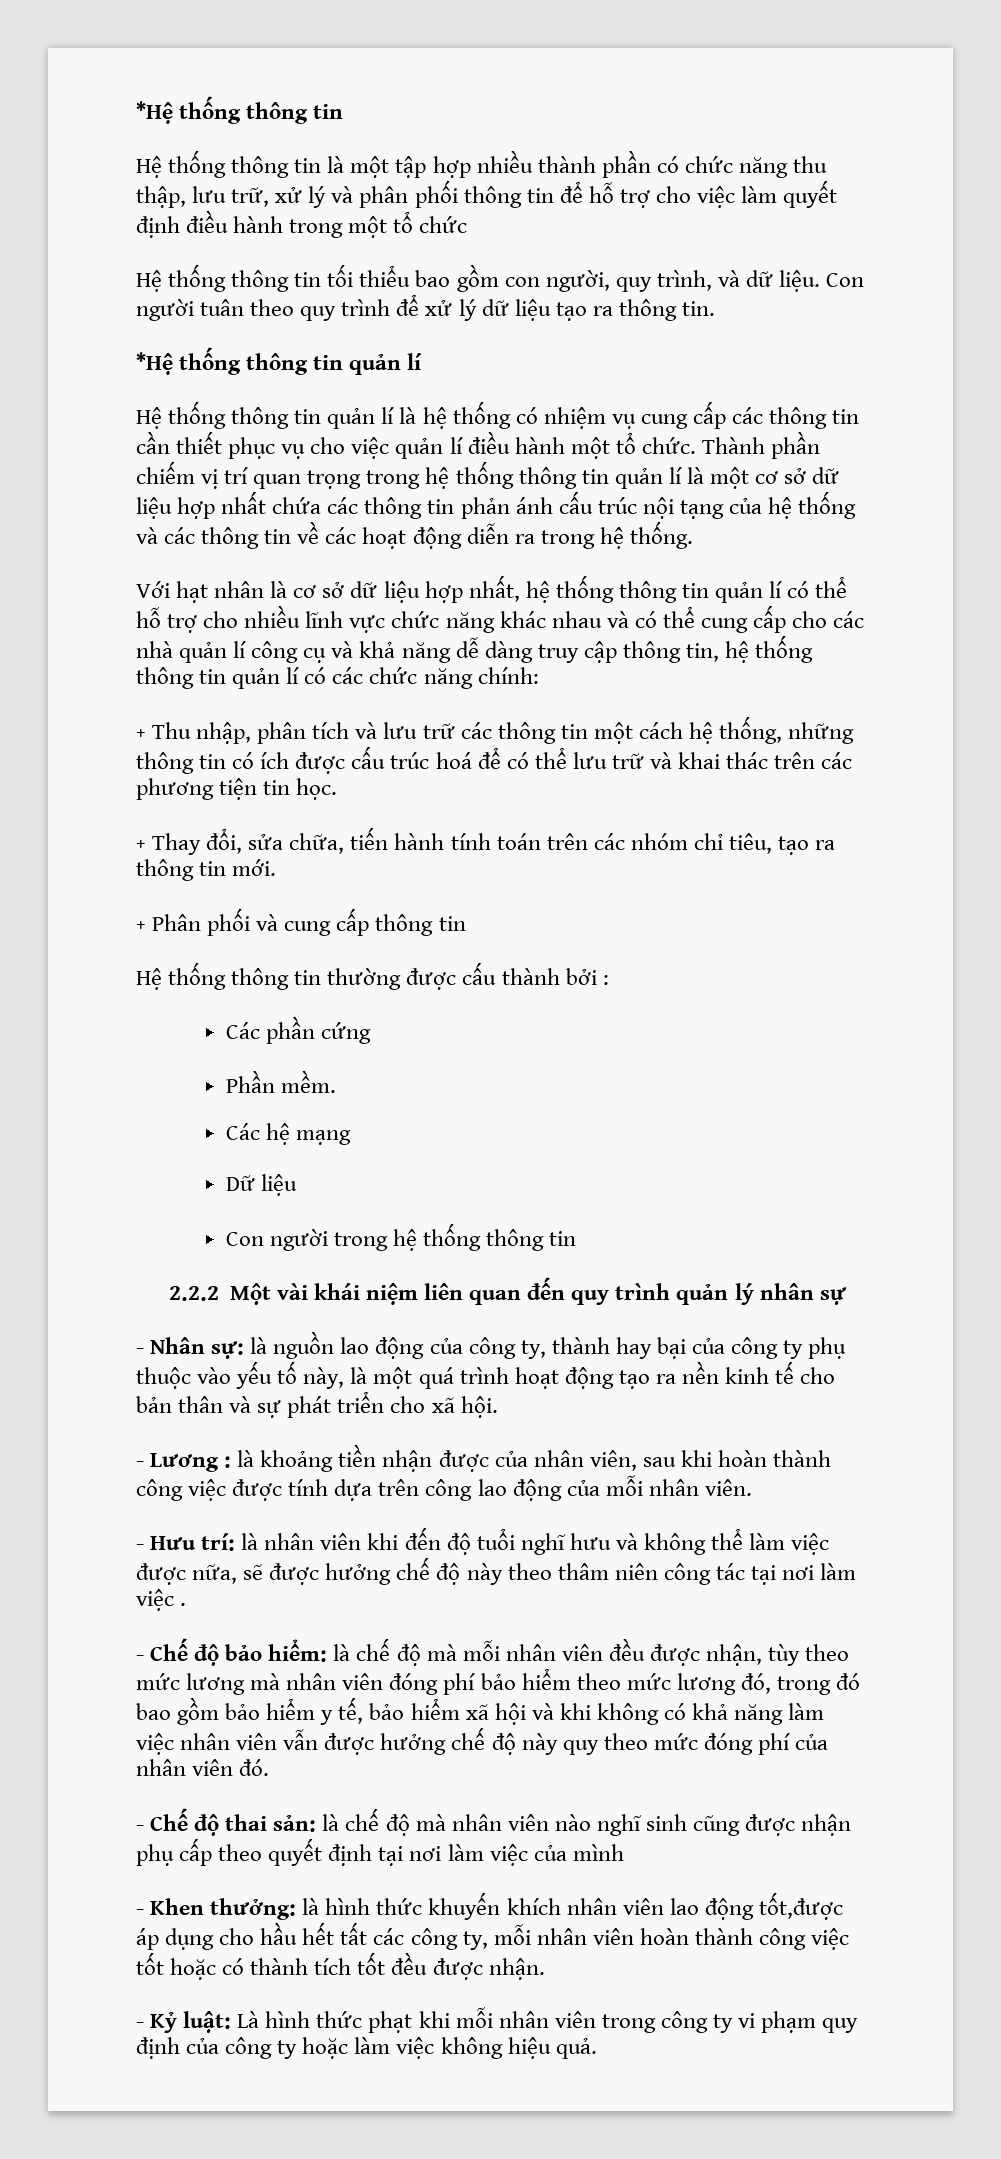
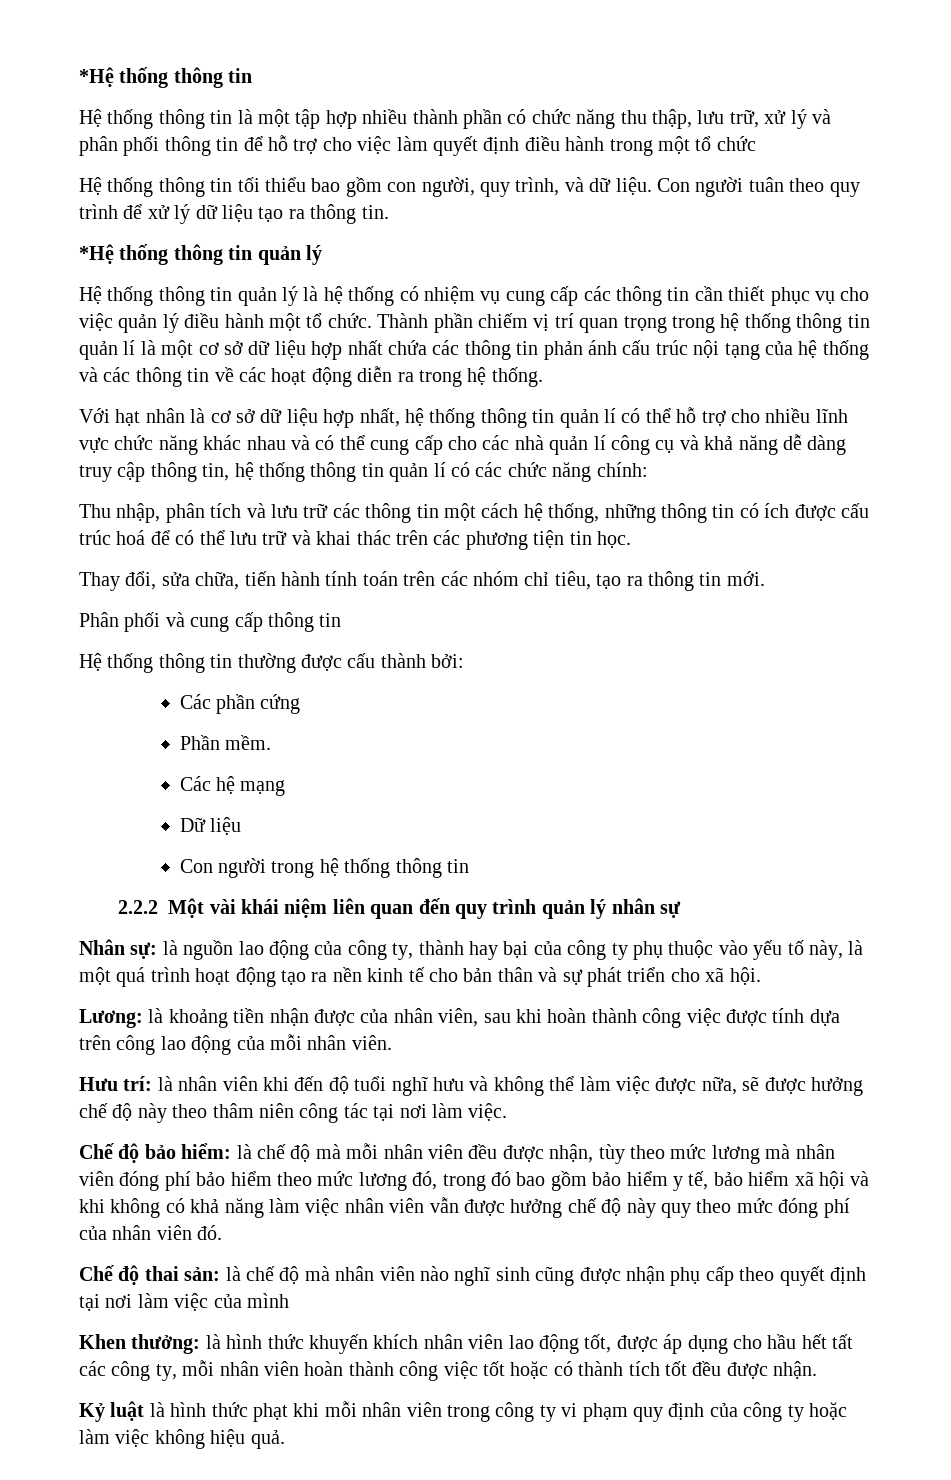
- *Hệ thống thông tin quản lí
+ *Hệ thống thông tin quản lý
- Hệ thống thông tin quản lí là hệ thống có nhiệm vụ cung cấp các thông tin cần thiết phục vụ cho việc quản lí điều hành một tổ chức.
+ Hệ thống thông tin quản lý là hệ thống có nhiệm vụ cung cấp các thông tin cần thiết phục vụ cho việc quản lý điều hành một tổ chức.
- + Thu nhập, phân tích và lưu trữ các thông tin một cách hệ thống, những thông tin có ích được cấu trúc hoá để có thể lưu trữ và khai thác trên các phương tiện tin học.
+ Thu nhập, phân tích và lưu trữ các thông tin một cách hệ thống, những thông tin có ích được cấu trúc hoá để có thể lưu trữ và khai thác trên các phương tiện tin học.
- + Thay đổi, sửa chữa, tiến hành tính toán trên các nhóm chỉ tiêu, tạo ra thông tin mới.
+ Thay đổi, sửa chữa, tiến hành tính toán trên các nhóm chỉ tiêu, tạo ra thông tin mới.
- + Phân phối và cung cấp thông tin
+ Phân phối và cung cấp thông tin
- Hệ thống thông tin thường được cấu thành bởi :
+ Hệ thống thông tin thường được cấu thành bởi:
- - Nhân sự: là nguồn lao động của công ty, thành hay bại của công ty phụ thuộc vào yếu tố này, là một quá trình hoạt động tạo ra nền kinh tế cho bản thân và sự phát triển cho xã hội.
+ Nhân sự: là nguồn lao động của công ty, thành hay bại của công ty phụ thuộc vào yếu tố này, là một quá trình hoạt động tạo ra nền kinh tế cho bản thân và sự phát triển cho xã hội.
- - Lương : là khoảng tiền nhận được của nhân viên, sau khi hoàn thành công việc được tính dựa trên công lao động của mỗi nhân viên.
+ Lương: là khoảng tiền nhận được của nhân viên, sau khi hoàn thành công việc được tính dựa trên công lao động của mỗi nhân viên.
- - Hưu trí:
+ Hưu trí:
- là nhân viên khi đến độ tuổi nghĩ hưu và không thể làm việc được nữa, sẽ được hưởng chế độ này theo thâm niên công tác tại nơi làm việc .
- - Chế độ bảo hiểm:
+ là nhân viên khi đến độ tuổi nghĩ hưu và không thể làm việc được nữa, sẽ được hưởng chế độ này theo thâm niên công tác tại nơi làm việc.
+ Chế độ bảo hiểm:
- - Chế độ thai sản: là chế độ mà nhân viên nào nghĩ sinh cũng được nhận phụ cấp theo quyết định tại nơi làm việc của mình
+ Chế độ thai sản: là chế độ mà nhân viên nào nghĩ sinh cũng được nhận phụ cấp theo quyết định tại nơi làm việc của mình
- - Khen thưởng: là hình thức khuyến khích nhân viên lao động tốt,được áp dụng cho hầu hết tất các công ty, mỗi nhân viên hoàn thành công việc tốt hoặc có thành tích tốt đều được nhận.
+ Khen thưởng: là hình thức khuyến khích nhân viên lao động tốt, được áp dụng cho hầu hết tất các công ty, mỗi nhân viên hoàn thành công việc tốt hoặc có thành tích tốt đều được nhận.
- - Kỷ luật: Là hình thức phạt khi mỗi nhân viên trong công ty vi phạm quy định của công ty hoặc làm việc không hiệu quả.
+ Kỷ luật là hình thức phạt khi mỗi nhân viên trong công ty vi phạm quy định của công ty hoặc làm việc không hiệu quả.

